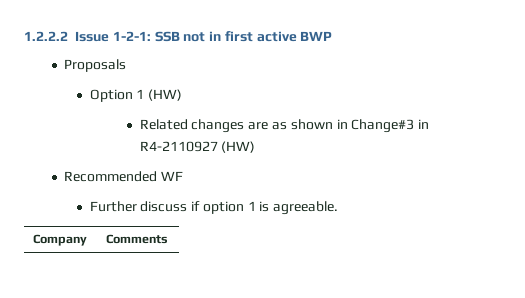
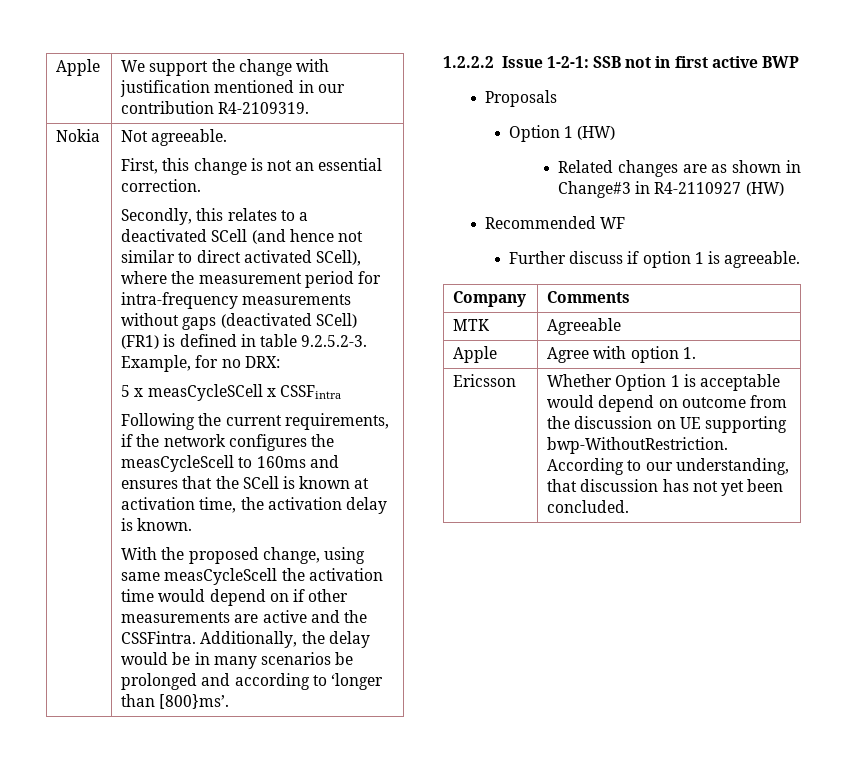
+ Apple | We support the change with justification mentioned in our contribution R4-2109319.
+ Nokia | Not agreeable.
+ First, this change is not an essential correction.
+ Secondly, this relates to a deactivated SCell (and hence not similar to direct activated SCell), where the measurement period for intra-frequency measurements without gaps (deactivated SCell) (FR1) is defined in table 9.2.5.2-3. Example, for no DRX:
+ 5 x measCycleSCell x CSSFintra
+ Following the current requirements, if the network configures the measCycleScell to 160ms and ensures that the SCell is known at activation time, the activation delay is known.
+ With the proposed change, using same measCycleScell the activation time would depend on if other measurements are active and the CSSFintra. Additionally, the delay would be in many scenarios be prolonged and according to ‘longer than [800}ms’.
+ MTK | Agreeable
+ Apple | Agree with option 1.
+ Ericsson | Whether Option 1 is acceptable would depend on outcome from the discussion on UE supporting bwp-WithoutRestriction. According to our understanding, that discussion has not yet been concluded.

